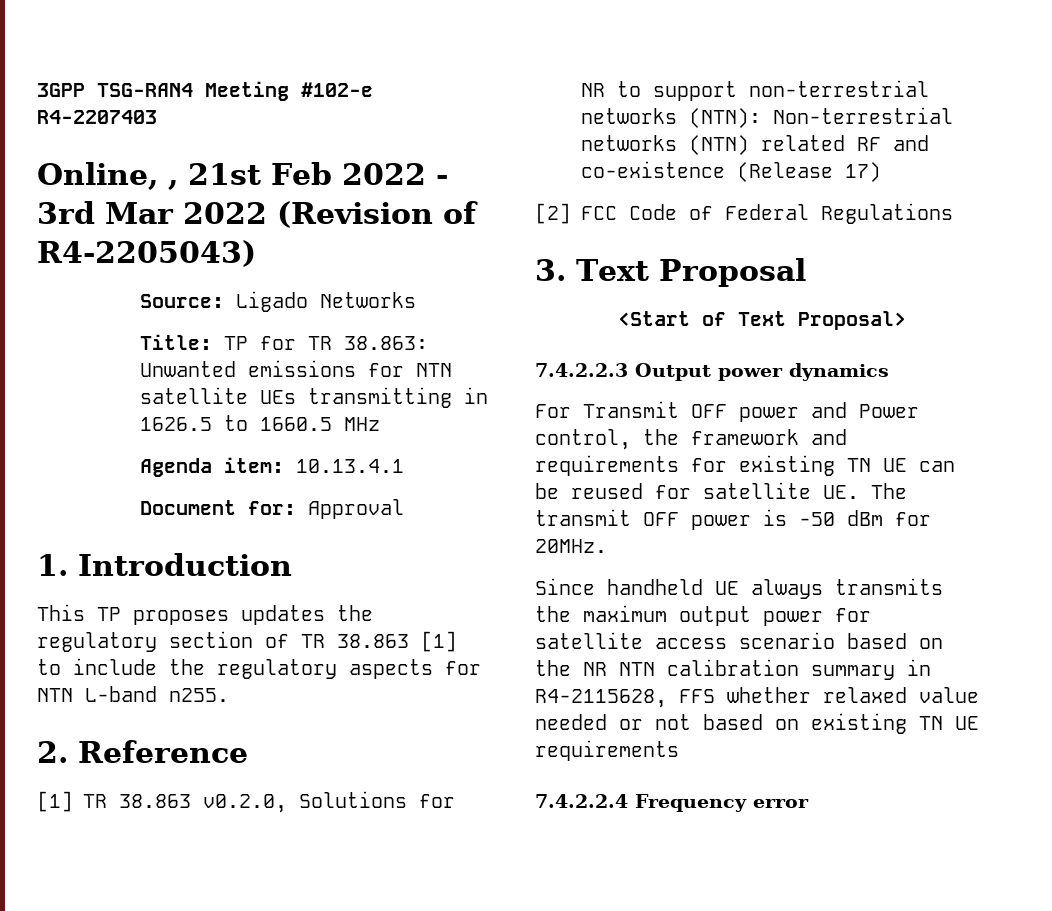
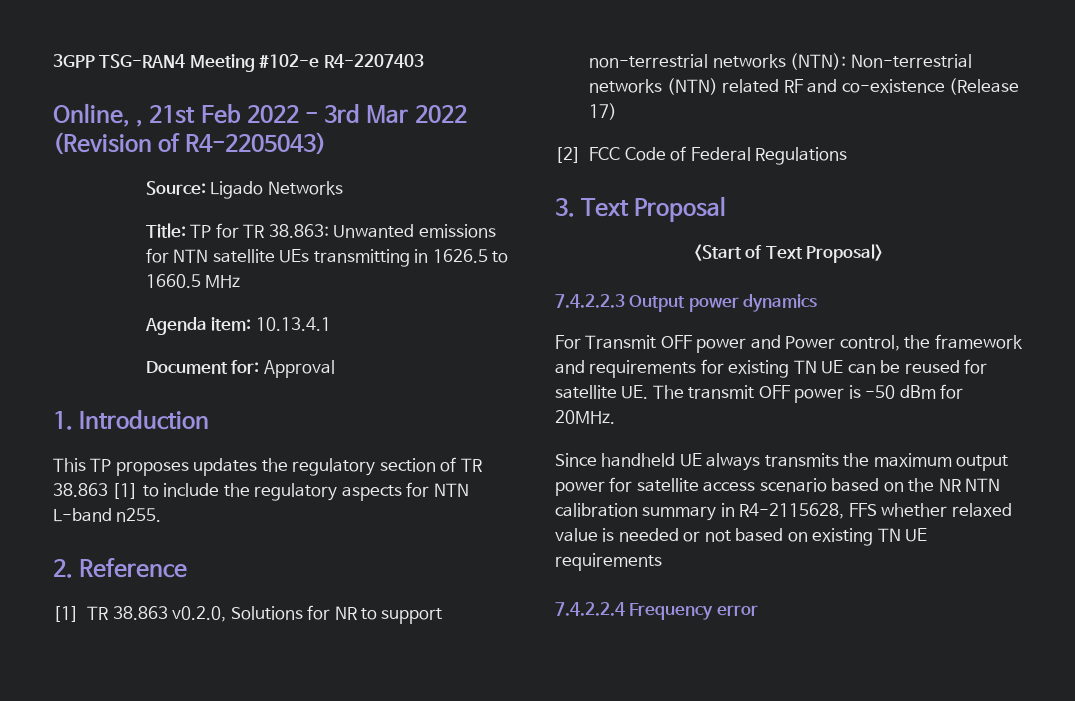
- Since handheld UE always transmits the maximum output power for satellite access scenario based on the NR NTN calibration summary in R4-2115628, FFS whether relaxed value needed or not based on existing TN UE requirements
+ Since handheld UE always transmits the maximum output power for satellite access scenario based on the NR NTN calibration summary in R4-2115628, FFS whether relaxed value is needed or not based on existing TN UE requirements

